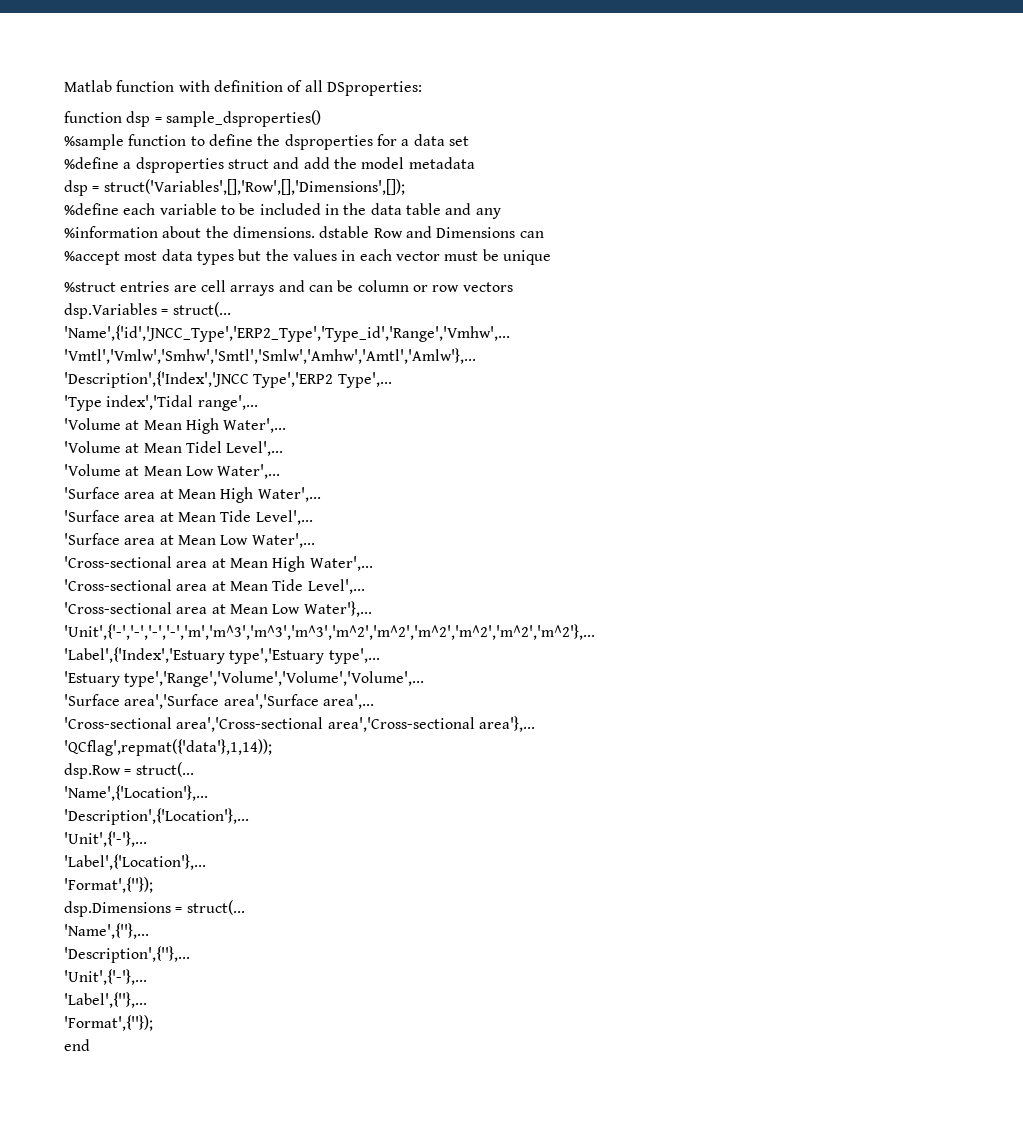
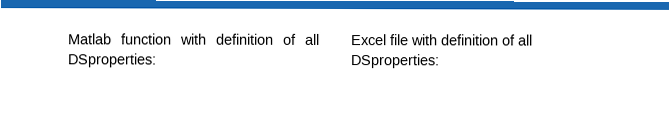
- function dsp = sample_dsproperties()
- %sample function to define the dsproperties for a data set
- %define a dsproperties struct and add the model metadata
- dsp = struct('Variables',[],'Row',[],'Dimensions',[]);
- %define each variable to be included in the data table and any
- %information about the dimensions. dstable Row and Dimensions can
- %accept most data types but the values in each vector must be unique
- %struct entries are cell arrays and can be column or row vectors
- dsp.Variables = struct(...
- 'Name',{'id','JNCC_Type','ERP2_Type','Type_id','Range','Vmhw',...
- 'Vmtl','Vmlw','Smhw','Smtl','Smlw','Amhw','Amtl','Amlw'},...
- 'Description',{'Index','JNCC Type','ERP2 Type',...
- 'Type index','Tidal range',...
- 'Volume at Mean High Water',...
- 'Volume at Mean Tidel Level',...
- 'Volume at Mean Low Water',...
- 'Surface area at Mean High Water',...
- 'Surface area at Mean Tide Level',...
- 'Surface area at Mean Low Water',...
- 'Cross-sectional area at Mean High Water',...
- 'Cross-sectional area at Mean Tide Level',...
- 'Cross-sectional area at Mean Low Water'},...
- 'Unit',{'-','-','-','-','m','m^3','m^3','m^3','m^2','m^2','m^2','m^2','m^2','m^2'},...
- 'Label',{'Index','Estuary type','Estuary type',...
- 'Estuary type','Range','Volume','Volume','Volume',...
- 'Surface area','Surface area','Surface area',...
- 'Cross-sectional area','Cross-sectional area','Cross-sectional area'},...
- 'QCflag',repmat({'data'},1,14));
- dsp.Row = struct(...
- 'Name',{'Location'},...
- 'Description',{'Location'},...
- 'Unit',{'-'},...
- 'Label',{'Location'},...
- 'Format',{''});
- dsp.Dimensions = struct(...
- 'Name',{''},...
- 'Description',{''},...
- 'Unit',{'-'},...
- 'Label',{''},...
- 'Format',{''});
- end
+ Excel file with definition of all DSproperties:

